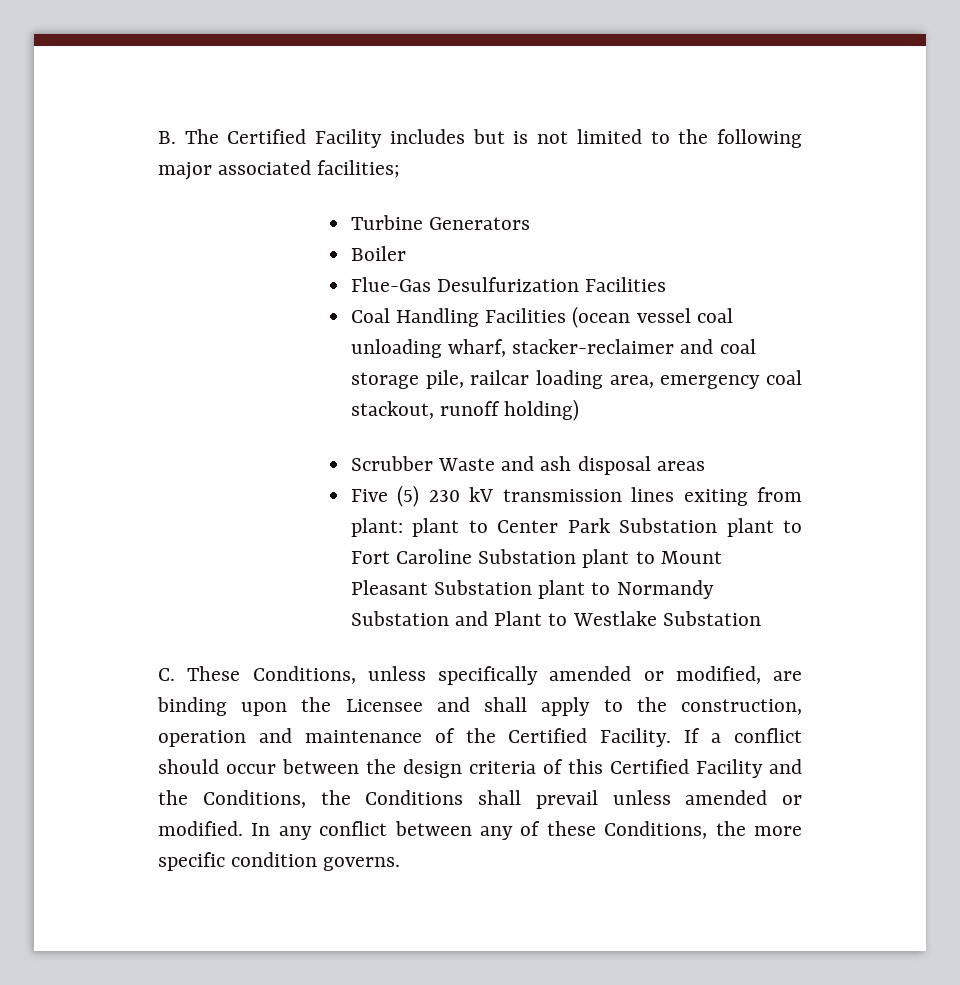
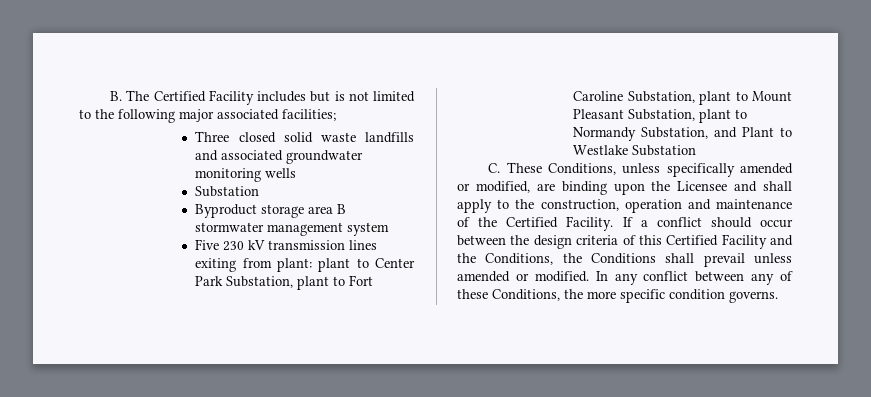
- Turbine Generators
- Boiler
- Flue-Gas Desulfurization Facilities
- Coal Handling Facilities (ocean vessel coal unloading wharf, stacker-reclaimer and coal storage pile, railcar loading area, emergency coal stackout, runoff holding)
- Scrubber Waste and ash disposal areas
+ Three closed solid waste landfills and associated groundwater monitoring wells
+ Substation
+ Byproduct storage area B stormwater management system
- Five (5) 230 kV transmission lines exiting from plant: plant to Center Park Substation plant to Fort Caroline Substation plant to Mount Pleasant Substation plant to Normandy Substation and Plant to Westlake Substation
+ Five 230 kV transmission lines exiting from plant: plant to Center Park Substation, plant to Fort Caroline Substation, plant to Mount Pleasant Substation, plant to Normandy Substation, and Plant to Westlake Substation

